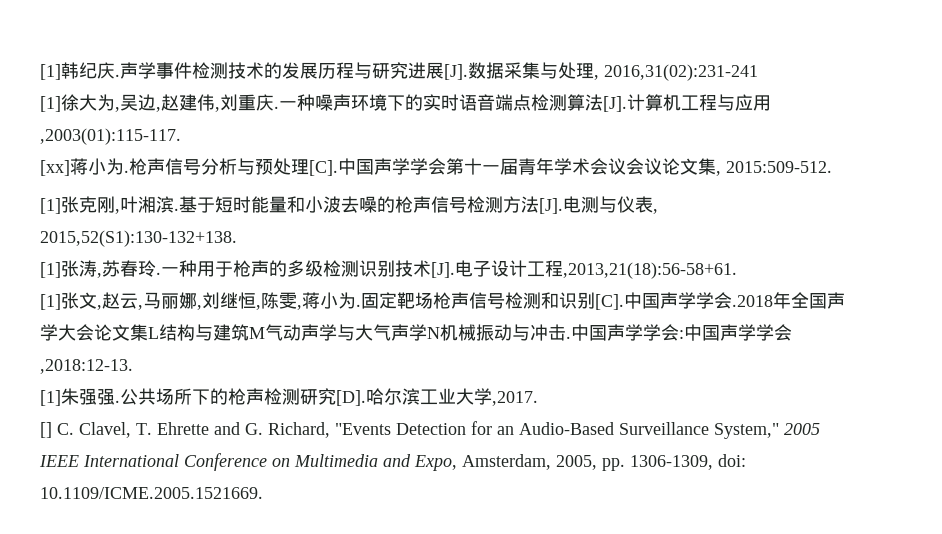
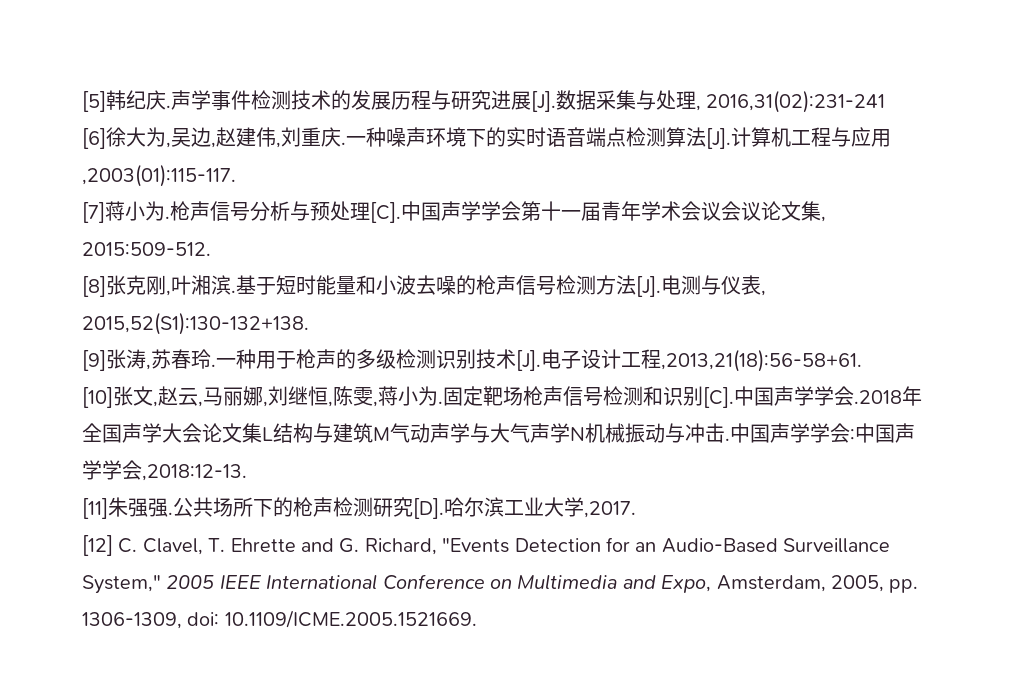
- [1]韩纪庆.
+ [5]韩纪庆.
- [1]徐大为,吴边,赵建伟,刘重庆.
+ [6]徐大为,吴边,赵建伟,刘重庆.
- [xx]蒋小为.
+ [7]蒋小为.
- [1]张克刚,叶湘滨.
+ [8]张克刚,叶湘滨.
- [1]张涛,苏春玲.
+ [9]张涛,苏春玲.
- [1]张文,赵云,马丽娜,刘继恒,陈雯,蒋小为.
+ [10]张文,赵云,马丽娜,刘继恒,陈雯,蒋小为.
- [1]朱强强.
+ [11]朱强强.
- [] C. Clavel, T. Ehrette and G. Richard, "Events Detection for an Audio-Based Surveillance System," 2005 IEEE International Conference on Multimedia and Expo, Amsterdam, 2005, pp. 1306-1309, doi: 10.1109/ICME.2005.1521669.
+ [12] C. Clavel, T. Ehrette and G. Richard, "Events Detection for an Audio-Based Surveillance System," 2005 IEEE International Conference on Multimedia and Expo, Amsterdam, 2005, pp. 1306-1309, doi: 10.1109/ICME.2005.1521669.

